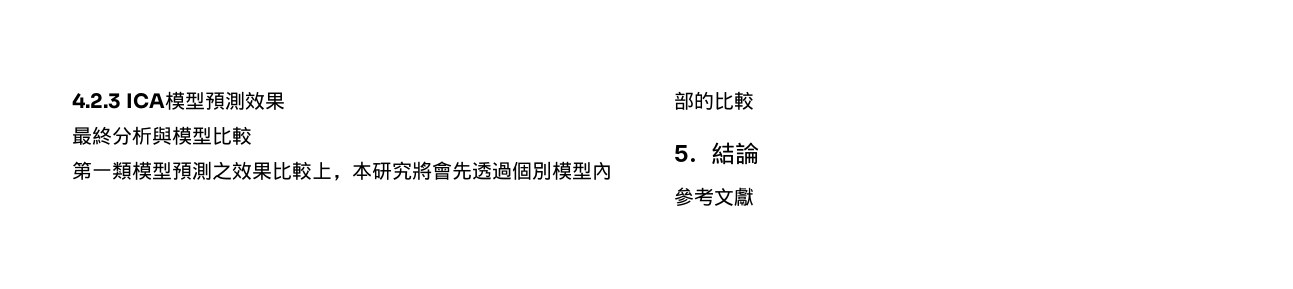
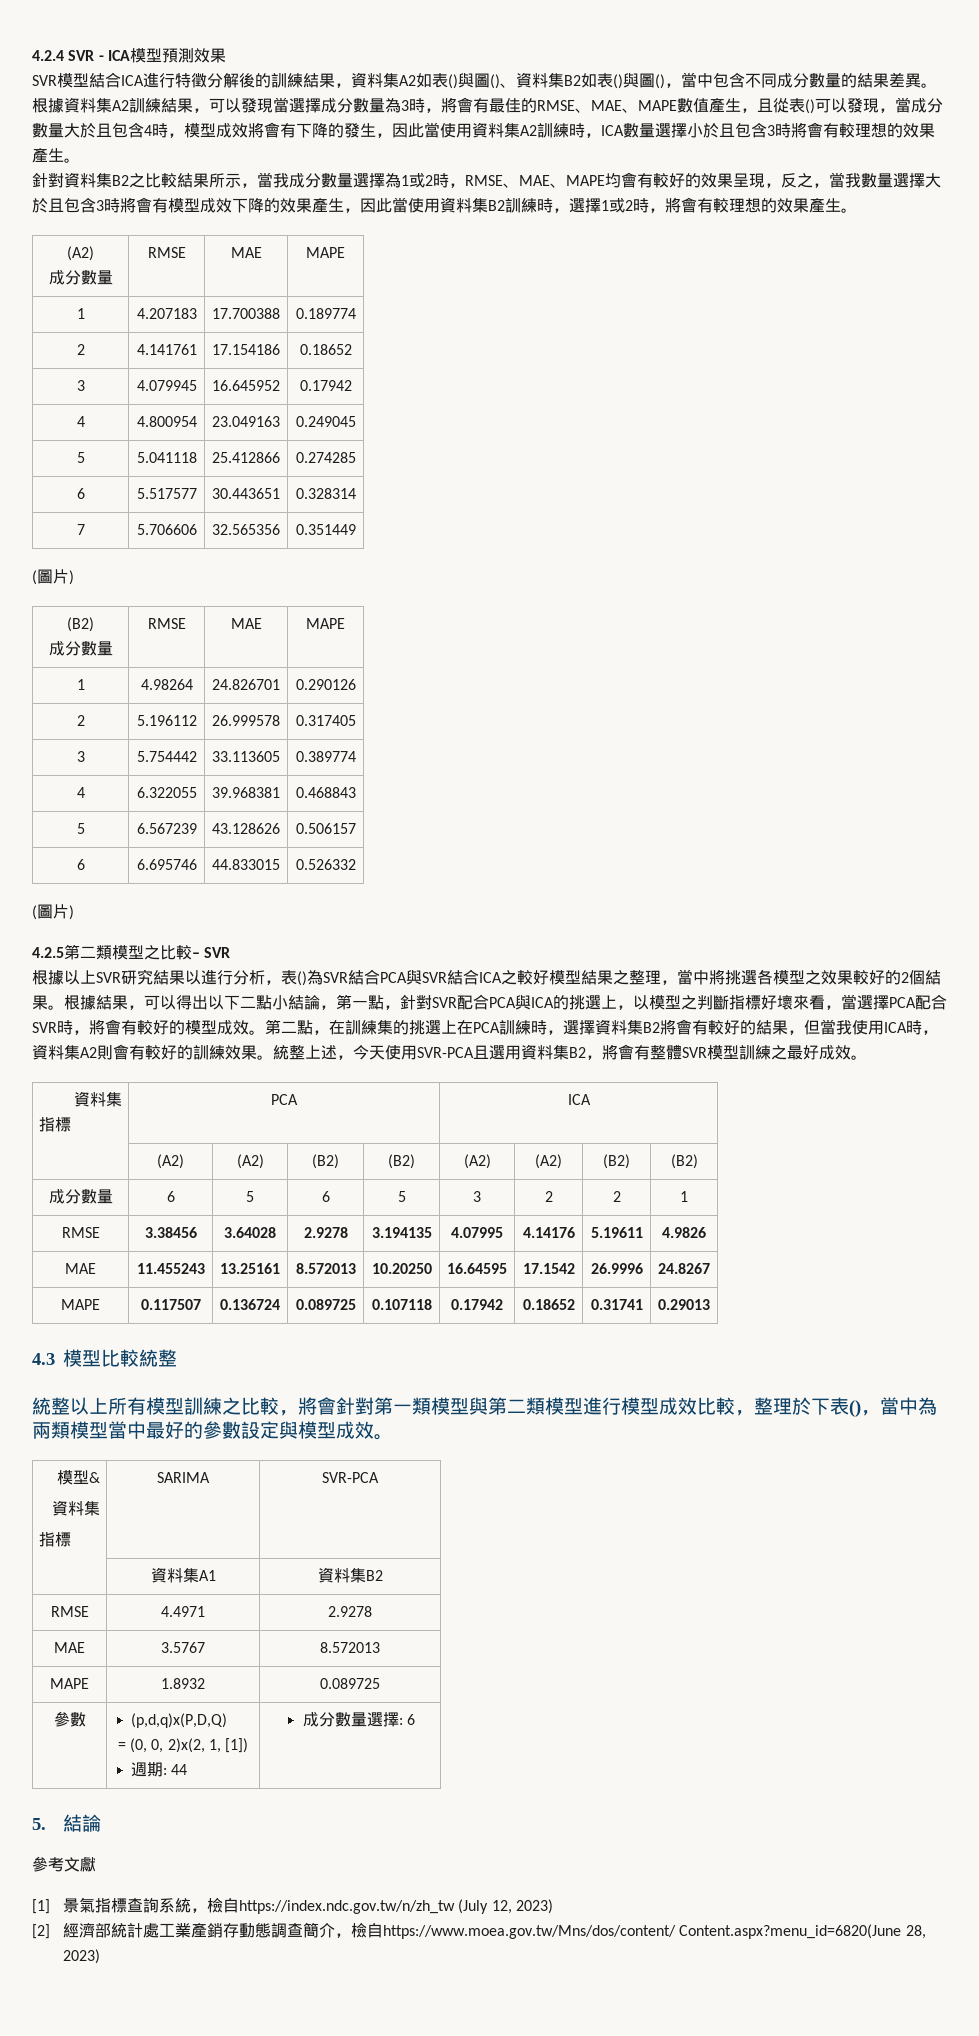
- 4.2.3 ICA模型預測效果
+ 4.2.4 SVR - ICA模型預測效果
- 最終分析與模型比較
- 第一類模型預測之效果比較上，本研究將會先透過個別模型內部的比較
+ SVR模型結合ICA進行特徵分解後的訓練結果，資料集A2如表()與圖()、資料集B2如表()與圖()，當中包含不同成分數量的結果差異。根據資料集A2訓練結果，可以發現當選擇成分數量為3時，將會有最佳的RMSE、MAE、MAPE數值產生，且從表()可以發現，當成分數量大於且包含4時，模型成效將會有下降的發生，因此當使用資料集A2訓練時，ICA數量選擇小於且包含3時將會有較理想的效果產生。
+ 針對資料集B2之比較結果所示，當我成分數量選擇為1或2時，RMSE、MAE、MAPE均會有較好的效果呈現，反之，當我數量選擇大於且包含3時將會有模型成效下降的效果產生，因此當使用資料集B2訓練時，選擇1或2時，將會有較理想的效果產生。
+ (A2)
+ 成分數量 | RMSE | MAE | MAPE
+ 1 | 4.207183 | 17.700388 | 0.189774
+ 2 | 4.141761 | 17.154186 | 0.18652
+ 3 | 4.079945 | 16.645952 | 0.17942
+ 4 | 4.800954 | 23.049163 | 0.249045
+ 5 | 5.041118 | 25.412866 | 0.274285
+ 6 | 5.517577 | 30.443651 | 0.328314
+ 7 | 5.706606 | 32.565356 | 0.351449
+ (圖片)
+ (B2)
+ 成分數量 | RMSE | MAE | MAPE
+ 1 | 4.98264 | 24.826701 | 0.290126
+ 2 | 5.196112 | 26.999578 | 0.317405
+ 3 | 5.754442 | 33.113605 | 0.389774
+ 4 | 6.322055 | 39.968381 | 0.468843
+ 5 | 6.567239 | 43.128626 | 0.506157
+ 6 | 6.695746 | 44.833015 | 0.526332
+ (圖片)
+ 4.2.5第二類模型之比較– SVR
+ 根據以上SVR研究結果以進行分析，表()為SVR結合PCA與SVR結合ICA之較好模型結果之整理，當中將挑選各模型之效果較好的2個結果。根據結果，可以得出以下二點小結論，第一點，針對SVR配合PCA與ICA的挑選上，以模型之判斷指標好壞來看，當選擇PCA配合SVR時，將會有較好的模型成效。第二點，在訓練集的挑選上在PCA訓練時，選擇資料集B2將會有較好的結果，但當我使用ICA時，資料集A2則會有較好的訓練效果。統整上述，今天使用SVR-PCA且選用資料集B2，將會有整體SVR模型訓練之最好成效。
+ 資料集
+ 指標 | PCA | ICA
+ | (A2) | (A2) | (B2) | (B2) | (A2) | (A2) | (B2) | (B2)
+ 成分數量 | 6 | 5 | 6 | 5 | 3 | 2 | 2 | 1
+ RMSE | 3.38456 | 3.64028 | 2.9278 | 3.194135 | 4.07995 | 4.14176 | 5.19611 | 4.9826
+ MAE | 11.455243 | 13.25161 | 8.572013 | 10.20250 | 16.64595 | 17.1542 | 26.9996 | 24.8267
+ MAPE | 0.117507 | 0.136724 | 0.089725 | 0.107118 | 0.17942 | 0.18652 | 0.31741 | 0.29013
+ 4.3模型比較統整
+ 統整以上所有模型訓練之比較，將會針對第一類模型與第二類模型進行模型成效比較，整理於下表()，當中為兩類模型當中最好的參數設定與模型成效。
+ 模型&
+ 資料集
+ 指標 | SARIMA | SVR-PCA
+ | 資料集A1 | 資料集B2
+ RMSE | 4.4971 | 2.9278
+ MAE | 3.5767 | 8.572013
+ MAPE | 1.8932 | 0.089725
+ 參數 | (p,d,q)x(P,D,Q)
+ = (0, 0, 2)x(2, 1, [1])
+ 週期: 44 | 成分數量選擇: 6
  5.結論
  參考文獻
+ [1]景氣指標查詢系統，檢自https://index.ndc.gov.tw/n/zh_tw (July 12, 2023)
+ [2]經濟部統計處工業產銷存動態調查簡介，檢自https://www.moea.gov.tw/Mns/dos/content/ Content.aspx?menu_id=6820(June 28, 2023)

